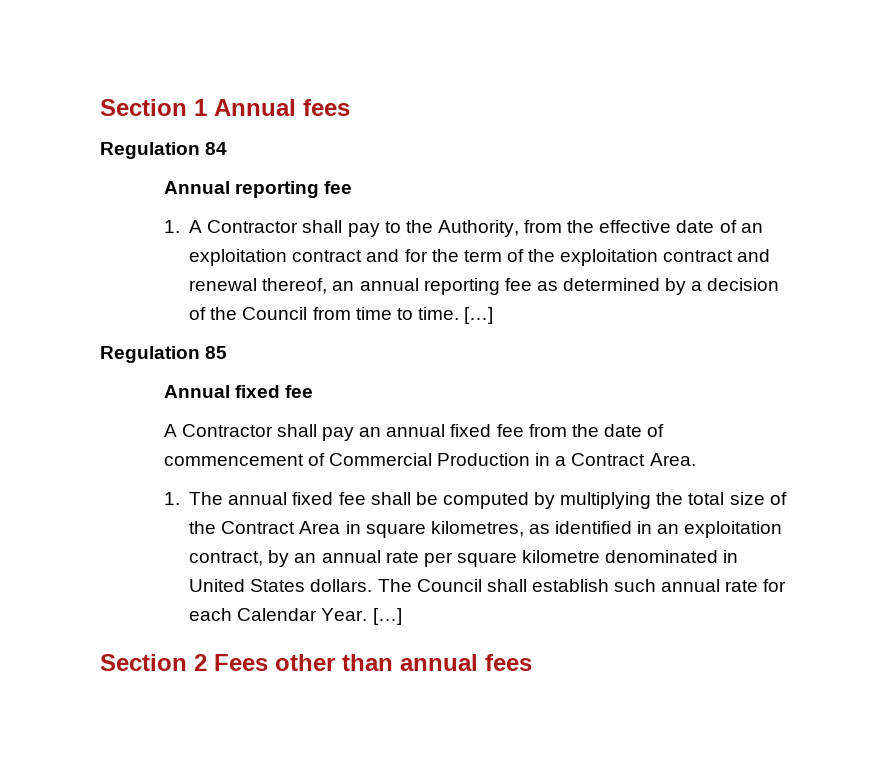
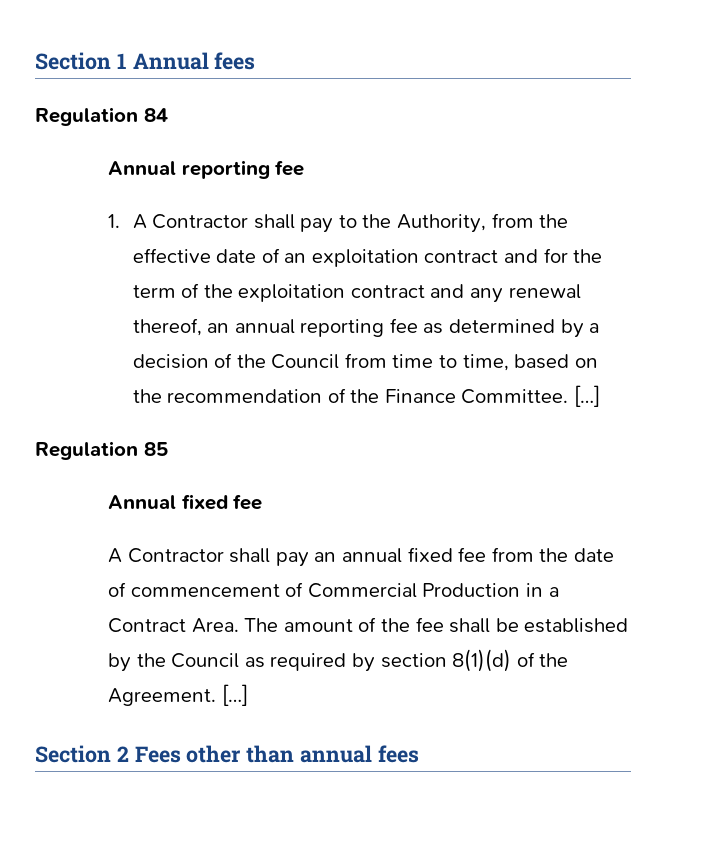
- 1. A Contractor shall pay to the Authority, from the effective date of an exploitation contract and for the term of the exploitation contract and renewal thereof, an annual reporting fee as determined by a decision of the Council from time to time.
+ 1. A Contractor shall pay to the Authority, from the effective date of an exploitation contract and for the term of the exploitation contract and any renewal thereof, an annual reporting fee as determined by a decision of the Council from time to time, based on the recommendation of the Finance Committee.
- A Contractor shall pay an annual fixed fee from the date of commencement of Commercial Production in a Contract Area.
- 1. The annual fixed fee shall be computed by multiplying the total size of the Contract Area in square kilometres, as identified in an exploitation contract, by an annual rate per square kilometre denominated in United States dollars. The Council shall establish such annual rate for each Calendar Year.
+ A Contractor shall pay an annual fixed fee from the date of commencement of Commercial Production in a Contract Area. The amount of the fee shall be established by the Council as required by section 8(1)(d) of the Agreement.

